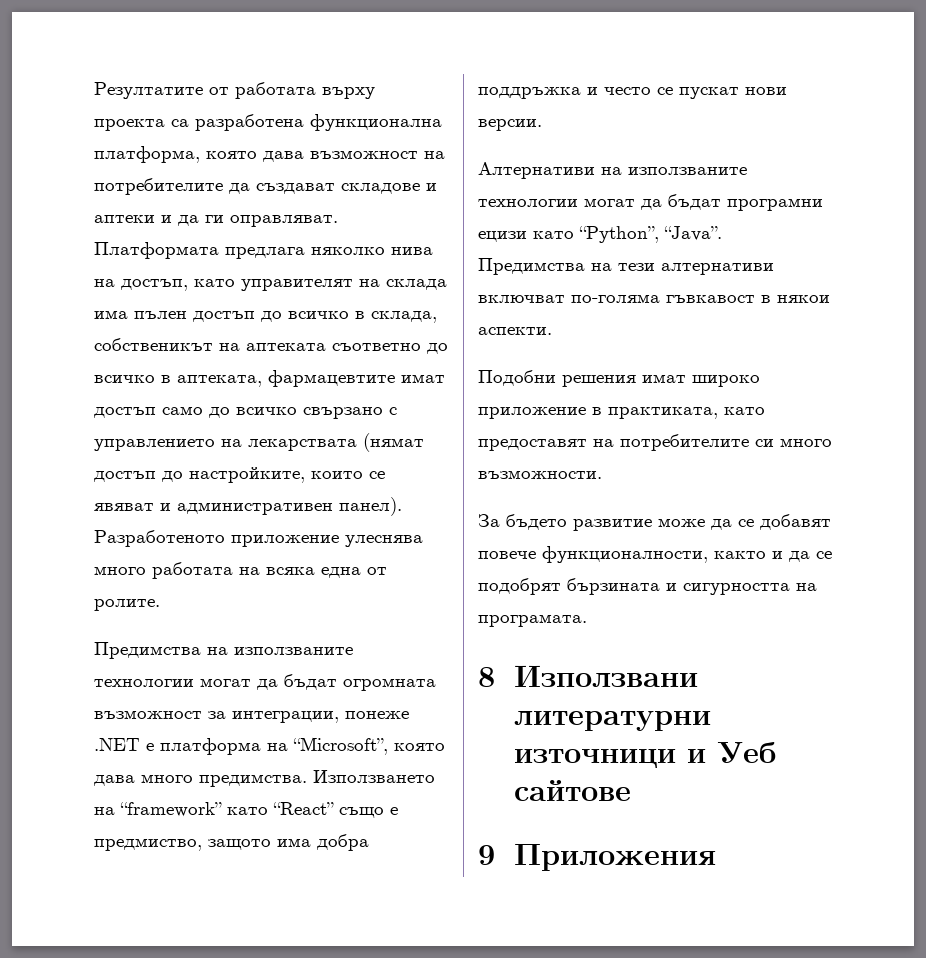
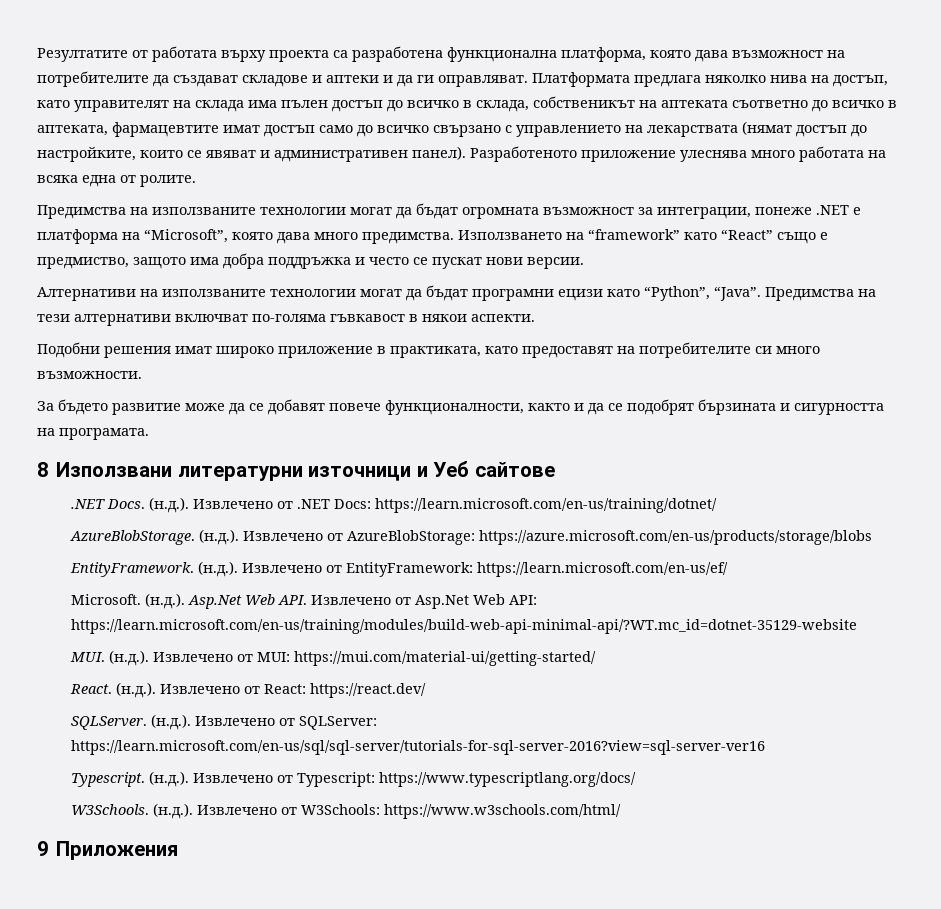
+ .NET Docs. (н.д.). Извлечено от .NET Docs: https://learn.microsoft.com/en-us/training/dotnet/
+ AzureBlobStorage. (н.д.). Извлечено от AzureBlobStorage: https://azure.microsoft.com/en-us/products/storage/blobs
+ EntityFramework. (н.д.). Извлечено от EntityFramework: https://learn.microsoft.com/en-us/ef/
+ Microsoft. (н.д.). Asp.Net Web API. Извлечено от Asp.Net Web API: https://learn.microsoft.com/en-us/training/modules/build-web-api-minimal-api/?WT.mc_id=dotnet-35129-website
+ MUI. (н.д.). Извлечено от MUI: https://mui.com/material-ui/getting-started/
+ React. (н.д.). Извлечено от React: https://react.dev/
+ SQLServer. (н.д.). Извлечено от SQLServer: https://learn.microsoft.com/en-us/sql/sql-server/tutorials-for-sql-server-2016?view=sql-server-ver16
+ Typescript. (н.д.). Извлечено от Typescript: https://www.typescriptlang.org/docs/
+ W3Schools. (н.д.). Извлечено от W3Schools: https://www.w3schools.com/html/

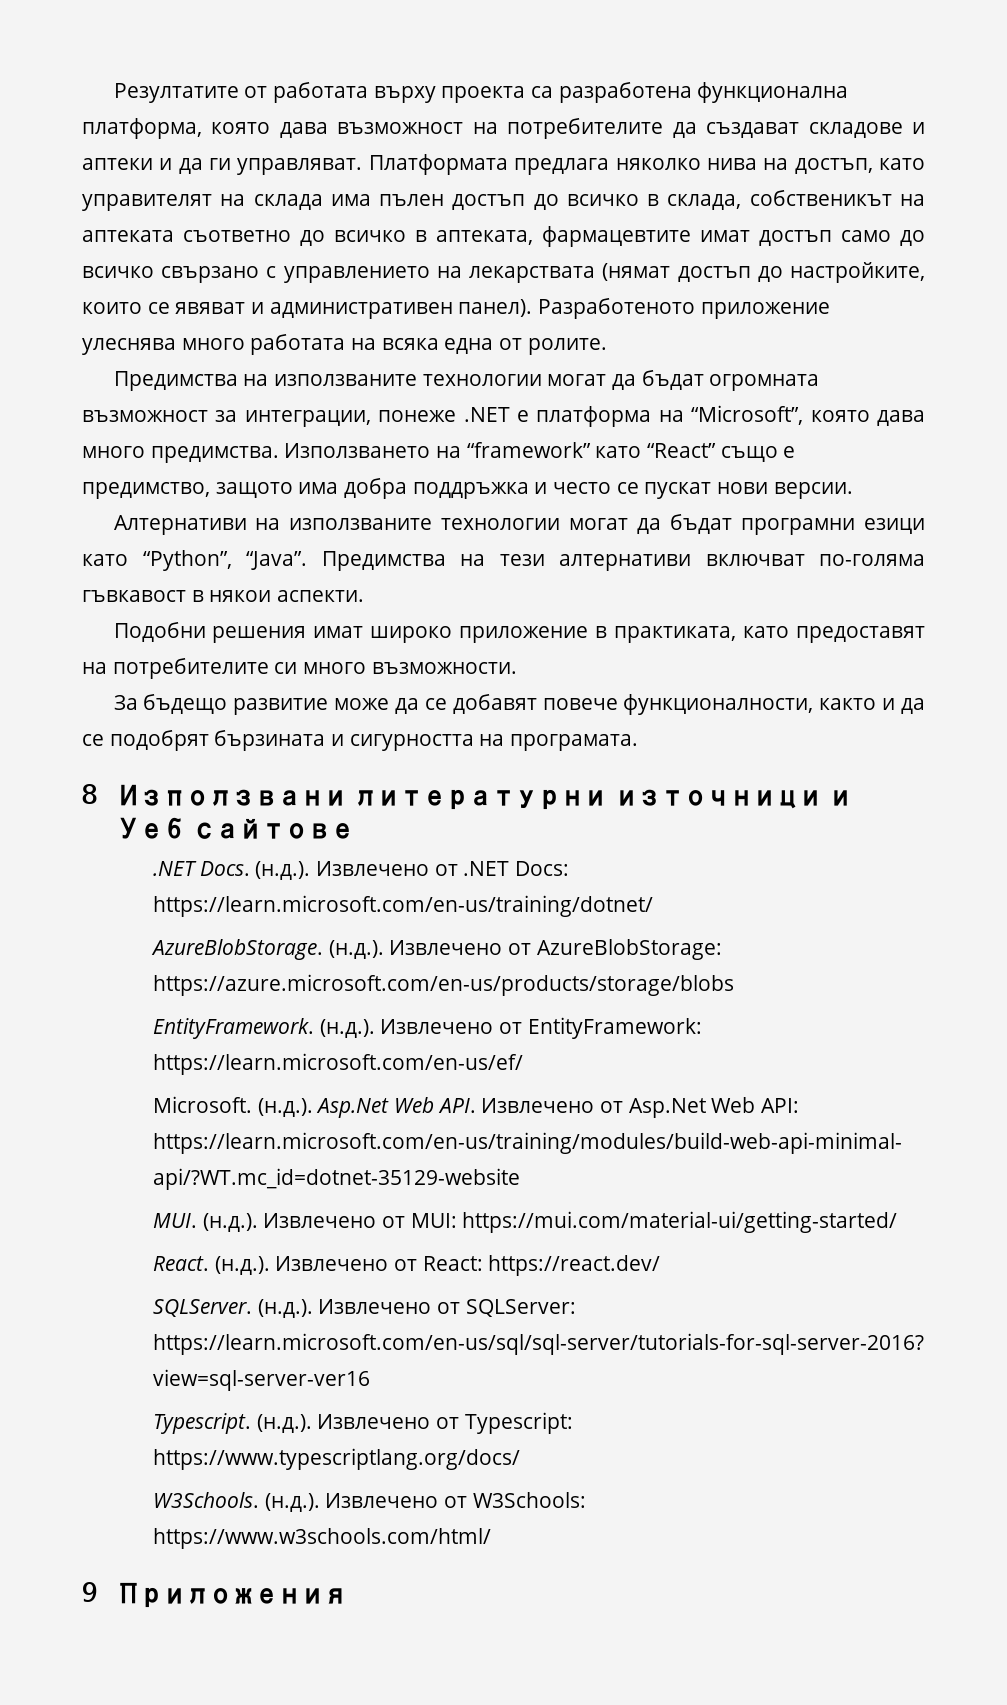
- Резултатите от работата върху проекта са разработена функционална платформа, която дава възможност на потребителите да създават складове и аптеки и да ги оправляват.
+ Резултатите от работата върху проекта са разработена функционална платформа, която дава възможност на потребителите да създават складове и аптеки и да ги управляват.
- Използването на “framework” като “React” също е предмиство, защото има добра поддръжка и често се пускат нови версии.
+ Използването на “framework” като “React” също е предимство, защото има добра поддръжка и често се пускат нови версии.
- Алтернативи на използваните технологии могат да бъдат програмни ецизи като “Python”, “Java”.
+ Алтернативи на използваните технологии могат да бъдат програмни езици като “Python”, “Java”.
- За бъдето развитие може да се добавят повече функционалности, както и да се подобрят бързината и сигурността на програмата.
+ За бъдещо развитие може да се добавят повече функционалности, както и да се подобрят бързината и сигурността на програмата.

